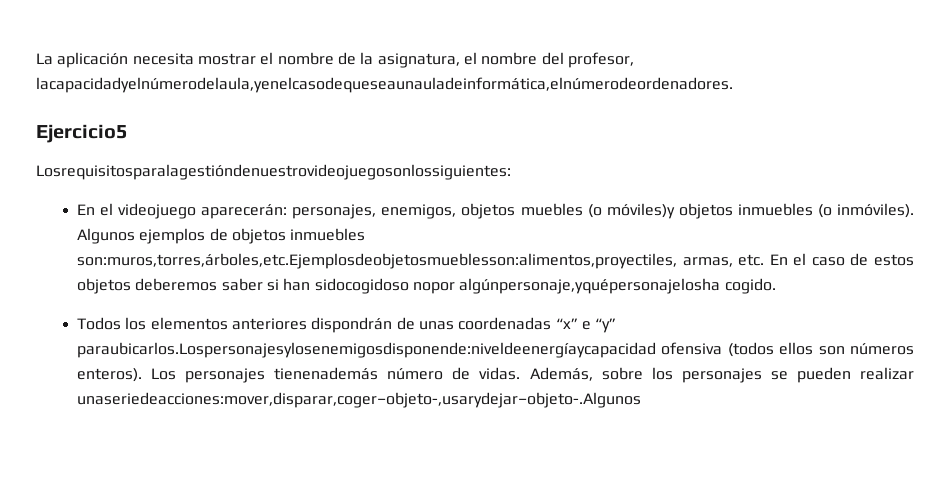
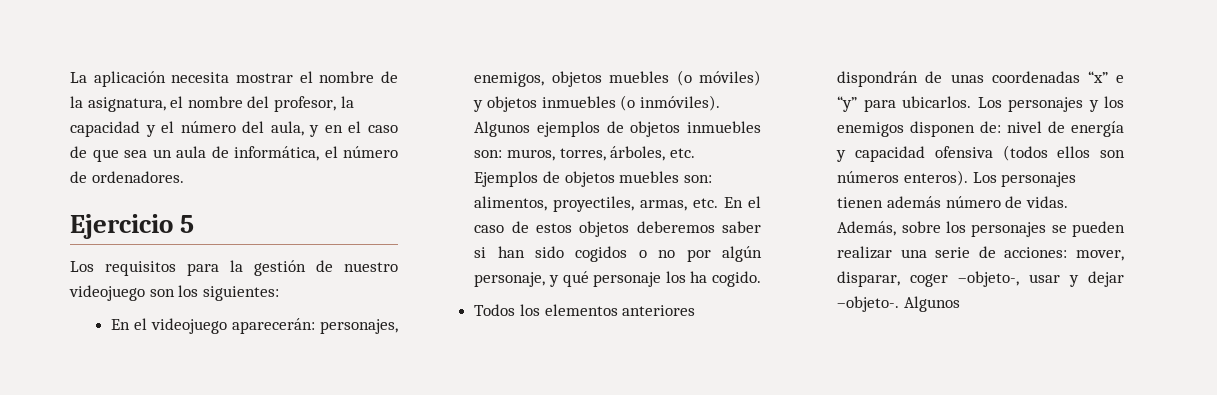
- La aplicación necesita mostrar el nombre de la asignatura, el nombre del profesor, lacapacidadyelnúmerodelaula,yenelcasodequeseaunauladeinformática,elnúmerodeordenadores.
- Ejercicio5
- Losrequisitosparalagestióndenuestrovideojuegosonlossiguientes:
+ La aplicación necesita mostrar el nombre de la asignatura, el nombre del profesor, la capacidad y el número del aula, y en el caso de que sea un aula de informática, el número de ordenadores.
+ Ejercicio 5
+ Los requisitos para la gestión de nuestro videojuego son los siguientes:
- En el videojuego aparecerán: personajes, enemigos, objetos muebles (o móviles)y objetos inmuebles (o inmóviles).
+ En el videojuego aparecerán: personajes, enemigos, objetos muebles (o móviles) y objetos inmuebles (o inmóviles).
- Algunos ejemplos de objetos inmuebles son:muros,torres,árboles,etc.Ejemplosdeobjetosmueblesson:alimentos,proyectiles, armas, etc. En el caso de estos objetos deberemos saber si han sidocogidoso nopor algúnpersonaje,yquépersonajelosha cogido.
+ Algunos ejemplos de objetos inmuebles son: muros, torres, árboles, etc. Ejemplos de objetos muebles son: alimentos, proyectiles, armas, etc. En el caso de estos objetos deberemos saber si han sido cogidos o no por algún personaje, y qué personaje los ha cogido.
- Todos los elementos anteriores dispondrán de unas coordenadas “x” e “y” paraubicarlos.Lospersonajesylosenemigosdisponende:niveldeenergíaycapacidad ofensiva (todos ellos son números enteros).
+ Todos los elementos anteriores dispondrán de unas coordenadas “x” e “y” para ubicarlos. Los personajes y los enemigos disponen de: nivel de energía y capacidad ofensiva (todos ellos son números enteros).
- Los personajes tienenademás número de vidas.
+ Los personajes tienen además número de vidas.
- Además, sobre los personajes se pueden realizar unaseriedeacciones:mover,disparar,coger–objeto-,usarydejar–objeto-.Algunos
+ Además, sobre los personajes se pueden realizar una serie de acciones: mover, disparar, coger –objeto-, usar y dejar –objeto-. Algunos

